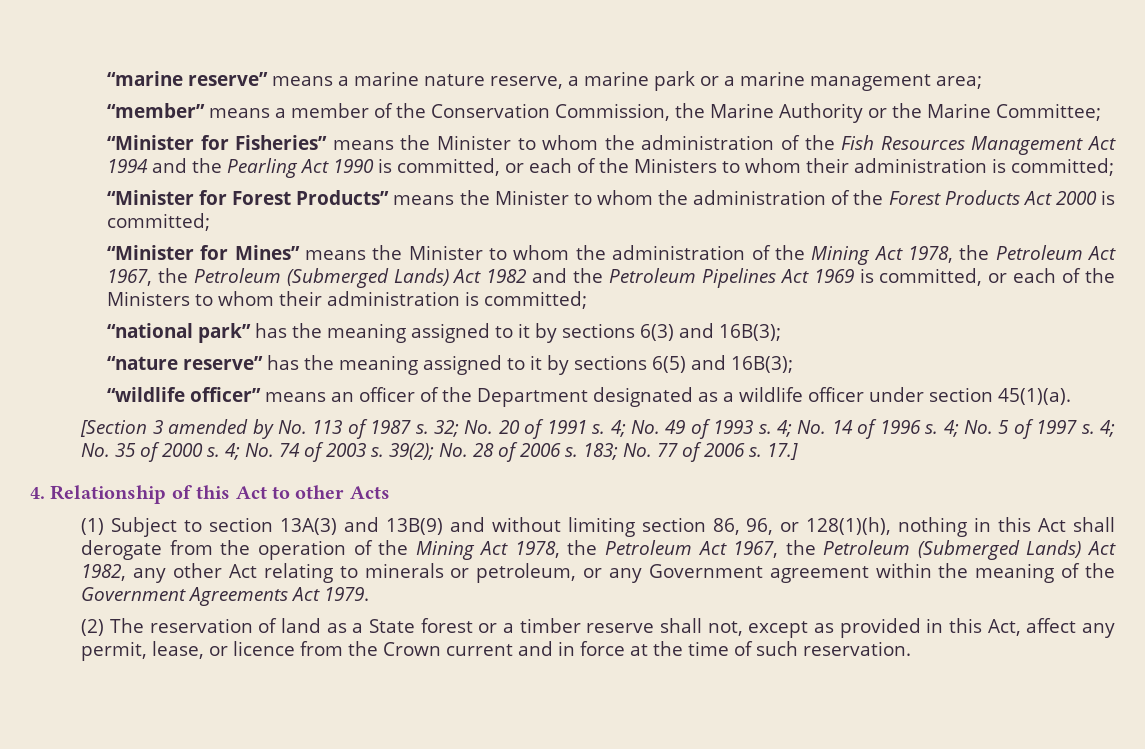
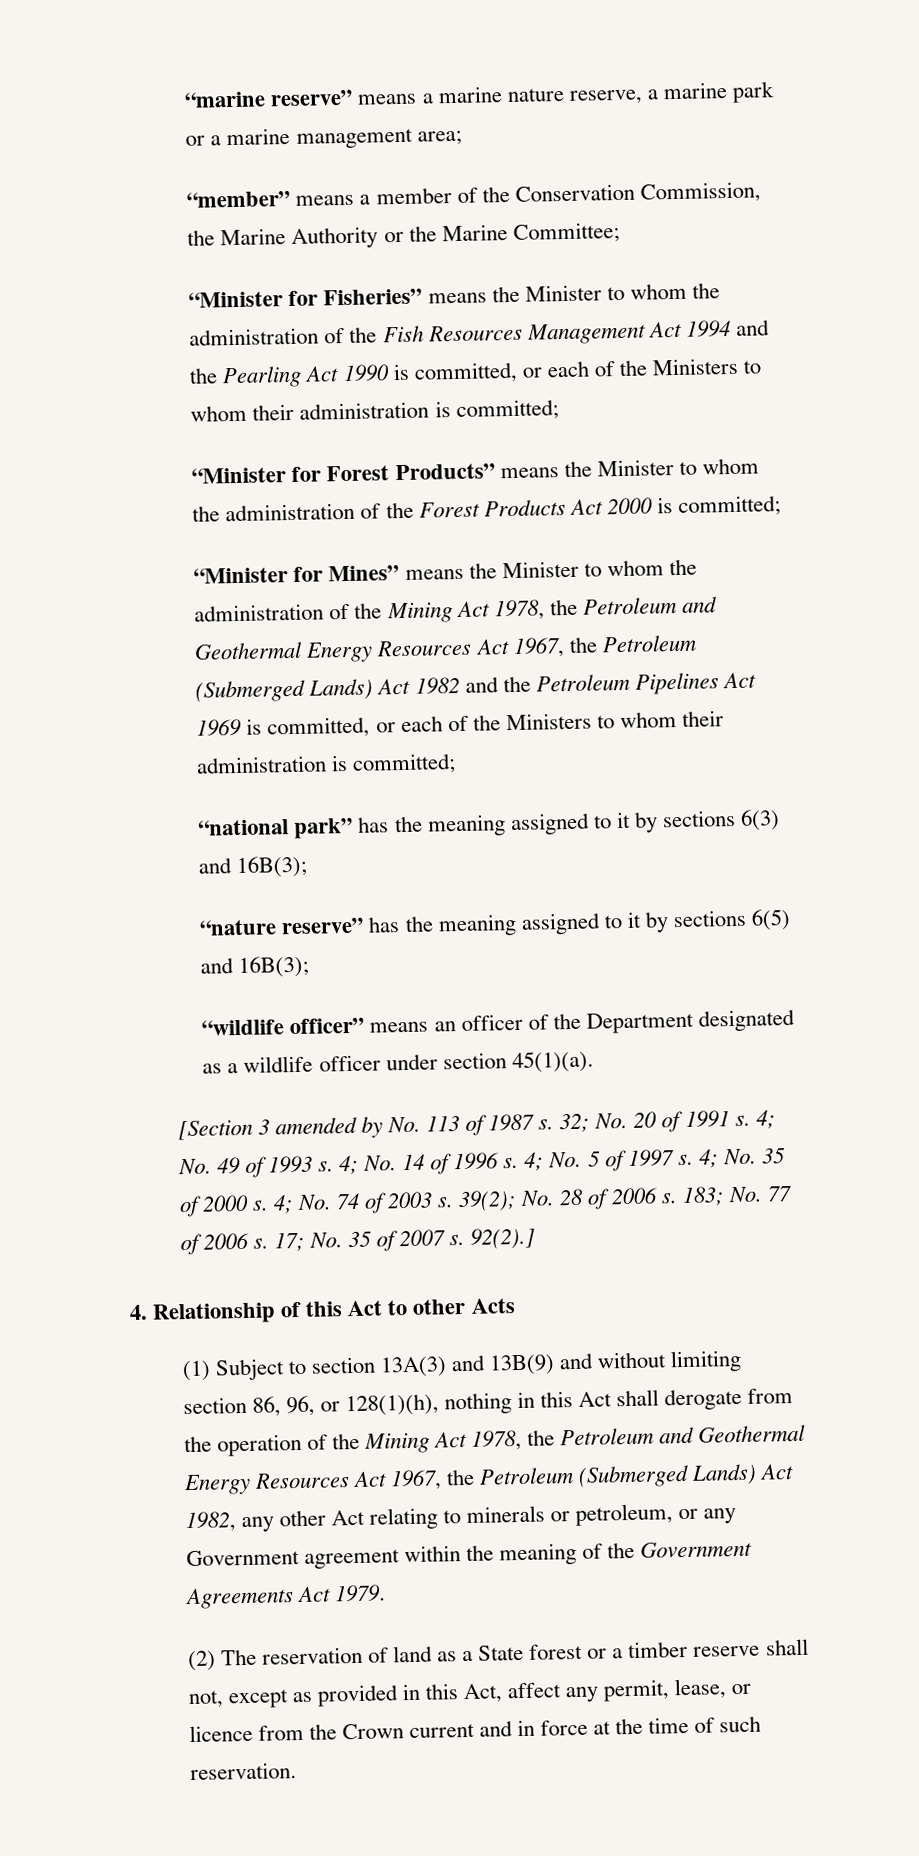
- “Minister for Mines” means the Minister to whom the administration of the Mining Act 1978, the Petroleum Act 1967, the Petroleum (Submerged Lands) Act 1982 and the Petroleum Pipelines Act 1969 is committed, or each of the Ministers to whom their administration is committed;
+ “Minister for Mines” means the Minister to whom the administration of the Mining Act 1978, the Petroleum and Geothermal Energy Resources Act 1967, the Petroleum (Submerged Lands) Act 1982 and the Petroleum Pipelines Act 1969 is committed, or each of the Ministers to whom their administration is committed;
- 17.]
+ 17; No. 35 of 2007 s. 92(2).]
- (1) Subject to section 13A(3) and 13B(9) and without limiting section 86, 96, or 128(1)(h), nothing in this Act shall derogate from the operation of the Mining Act 1978, the Petroleum Act 1967, the Petroleum (Submerged Lands) Act 1982, any other Act relating to minerals or petroleum, or any Government agreement within the meaning of the Government Agreements Act 1979.
+ (1) Subject to section 13A(3) and 13B(9) and without limiting section 86, 96, or 128(1)(h), nothing in this Act shall derogate from the operation of the Mining Act 1978, the Petroleum and Geothermal Energy Resources Act 1967, the Petroleum (Submerged Lands) Act 1982, any other Act relating to minerals or petroleum, or any Government agreement within the meaning of the Government Agreements Act 1979.

